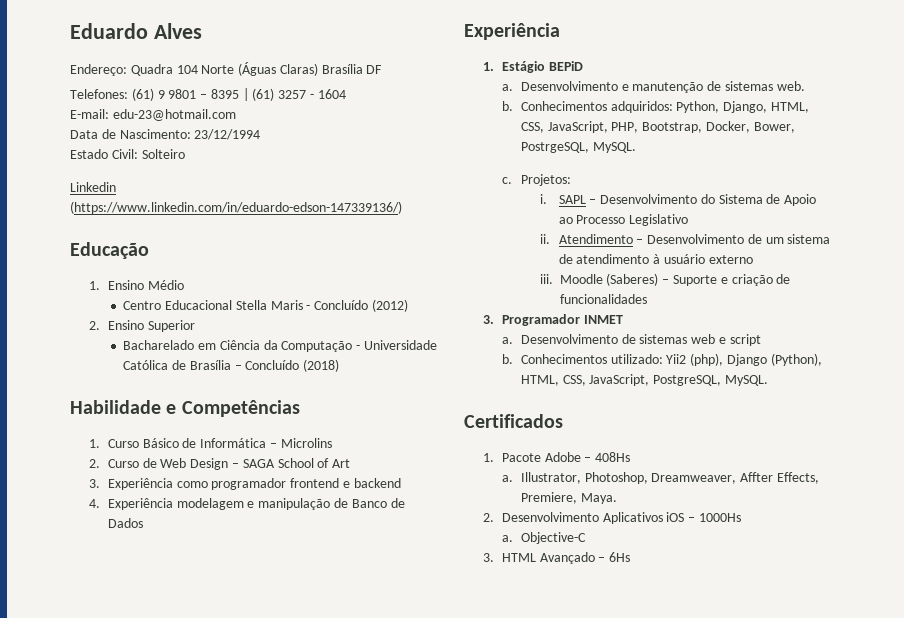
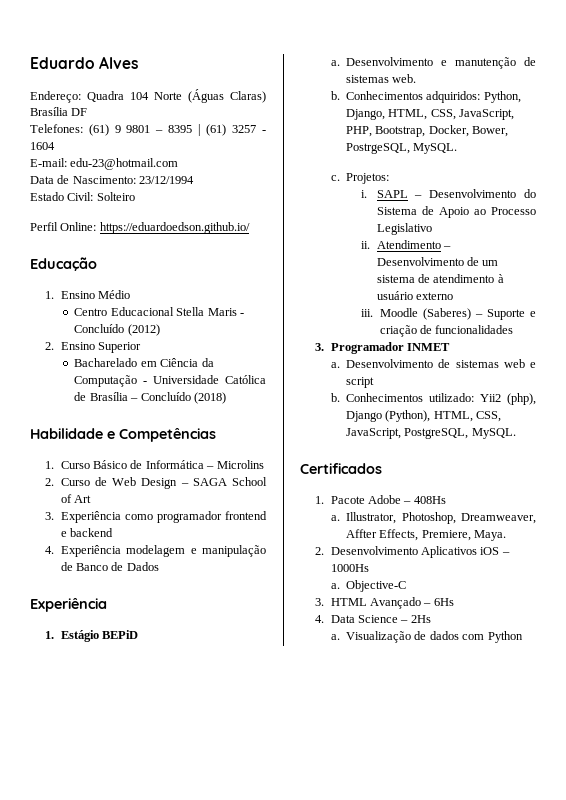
- Linkedin (https://www.linkedin.com/in/eduardo-edson-147339136/)
+ Perfil Online: https://eduardoedson.github.io/
+ 4. Data Science – 2Hs
+ a. Visualização de dados com Python

